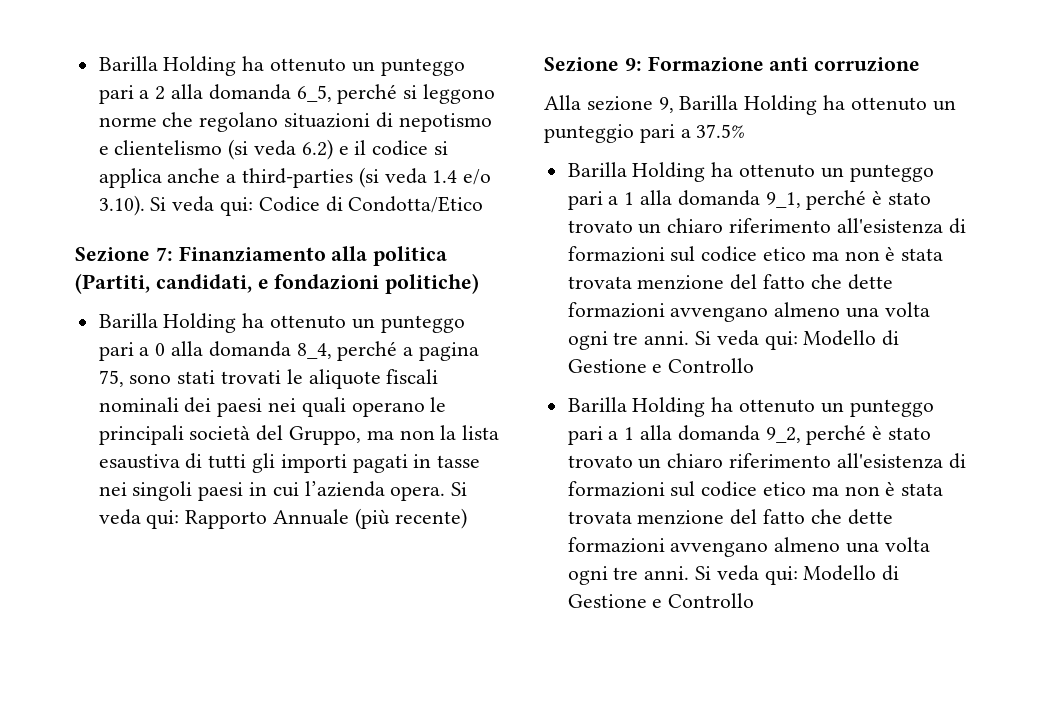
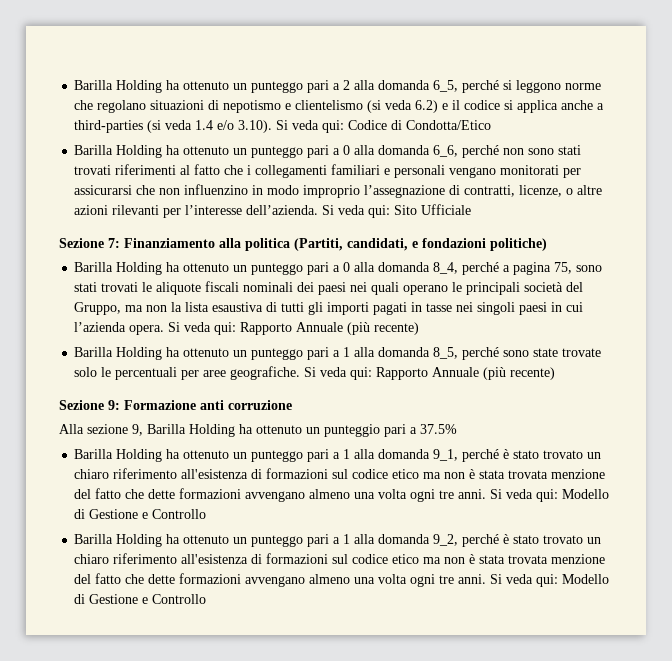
+ Barilla Holding ha ottenuto un punteggo pari a 0 alla domanda 6_6, perché non sono stati trovati riferimenti al fatto che i collegamenti familiari e personali vengano monitorati per assicurarsi che non influenzino in modo improprio l’assegnazione di contratti, licenze, o altre azioni rilevanti per l’interesse dell’azienda. Si veda qui: Sito Ufficiale
+ Barilla Holding ha ottenuto un punteggo pari a 1 alla domanda 8_5, perché sono state trovate solo le percentuali per aree geografiche. Si veda qui: Rapporto Annuale (più recente)

